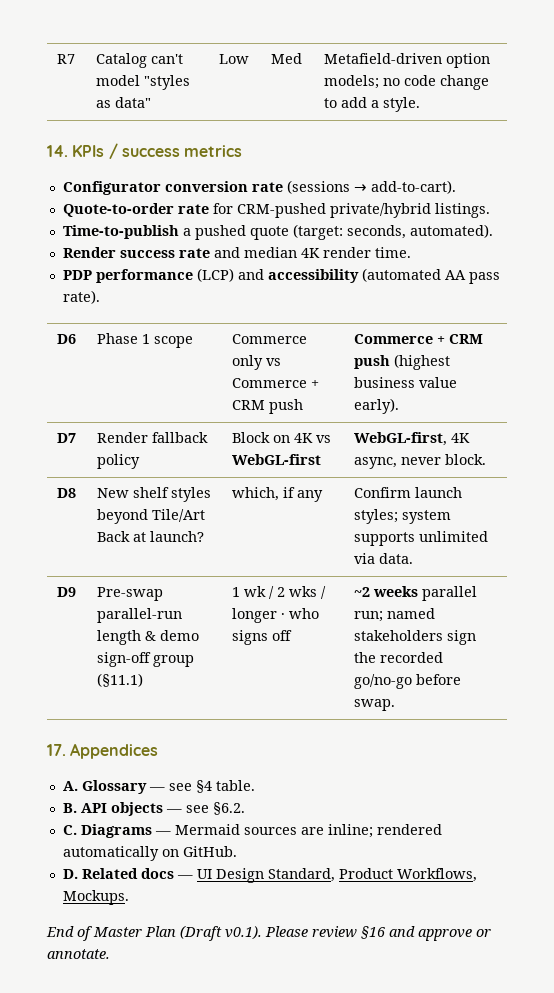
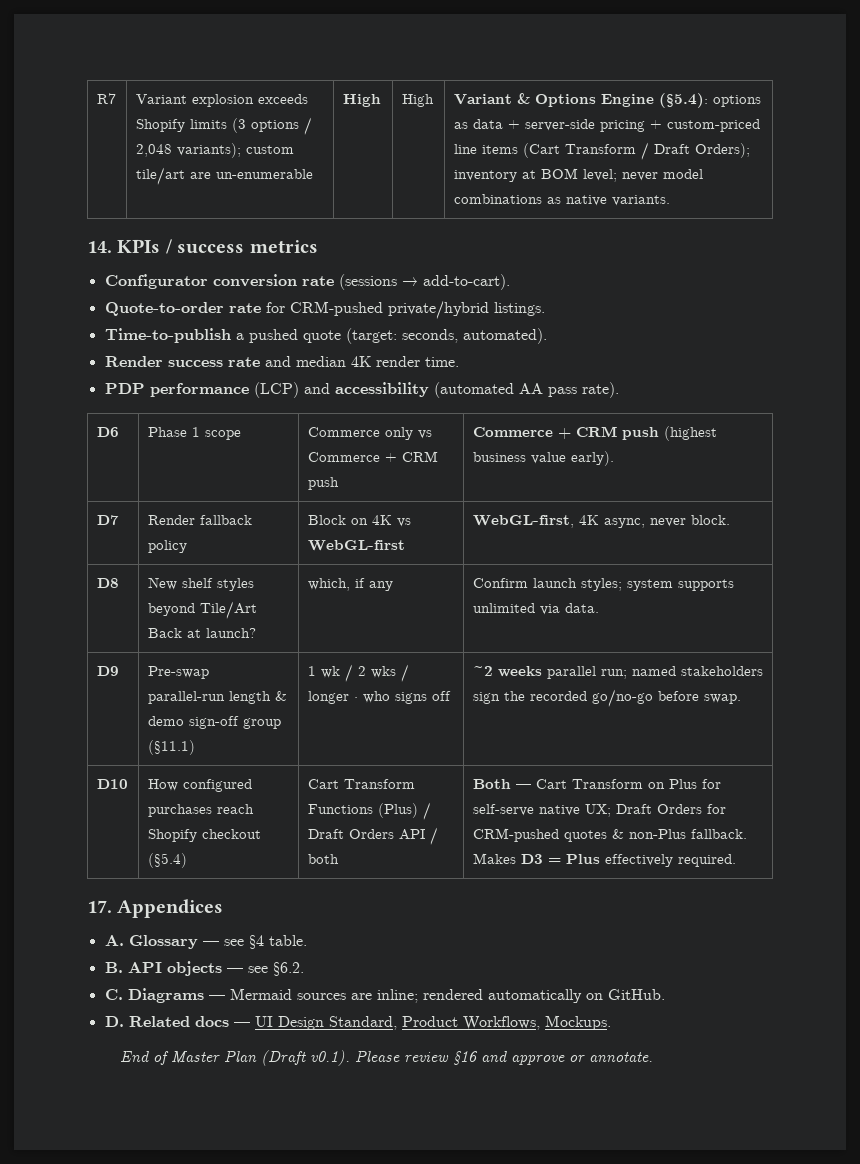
- Catalog can't model "styles as data" | Low | Med | Metafield-driven option models; no code change to add a style.
+ Variant explosion exceeds Shopify limits (3 options / 2,048 variants); custom tile/art are un-enumerable | High | High | Variant & Options Engine (§5.4): options as data + server-side pricing + custom-priced line items (Cart Transform / Draft Orders); inventory at BOM level; never model combinations as native variants.
+ D10 | How configured purchases reach Shopify checkout (§5.4) | Cart Transform Functions (Plus) / Draft Orders API / both | Both — Cart Transform on Plus for self-serve native UX; Draft Orders for CRM-pushed quotes & non-Plus fallback. Makes D3 = Plus effectively required.

